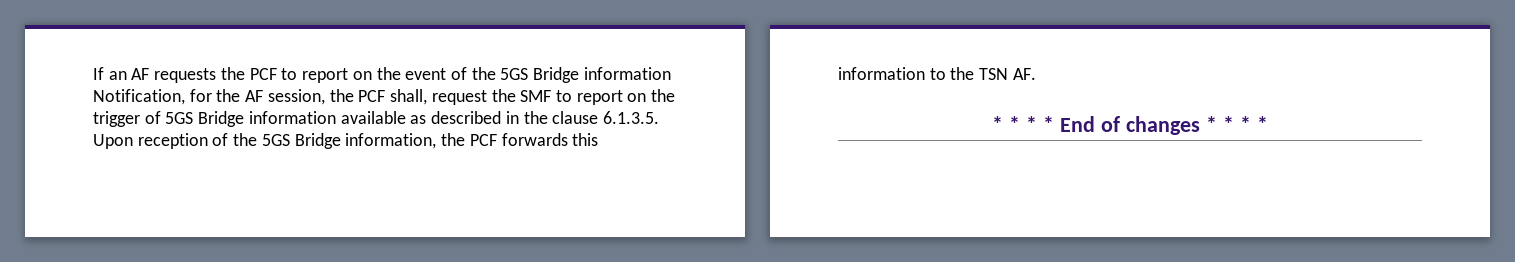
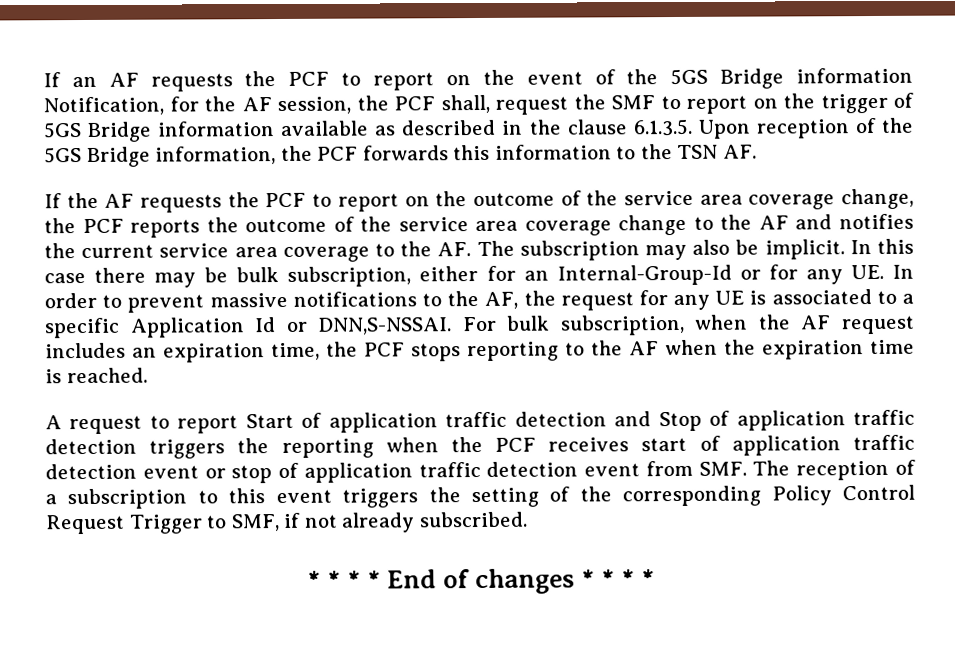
+ If the AF requests the PCF to report on the outcome of the service area coverage change, the PCF reports the outcome of the service area coverage change to the AF and notifies the current service area coverage to the AF. The subscription may also be implicit. In this case there may be bulk subscription, either for an Internal-Group-Id or for any UE. In order to prevent massive notifications to the AF, the request for any UE is associated to a specific Application Id or DNN,S-NSSAI. For bulk subscription, when the AF request includes an expiration time, the PCF stops reporting to the AF when the expiration time is reached.
+ A request to report Start of application traffic detection and Stop of application traffic detection triggers the reporting when the PCF receives start of application traffic detection event or stop of application traffic detection event from SMF. The reception of a subscription to this event triggers the setting of the corresponding Policy Control Request Trigger to SMF, if not already subscribed.

